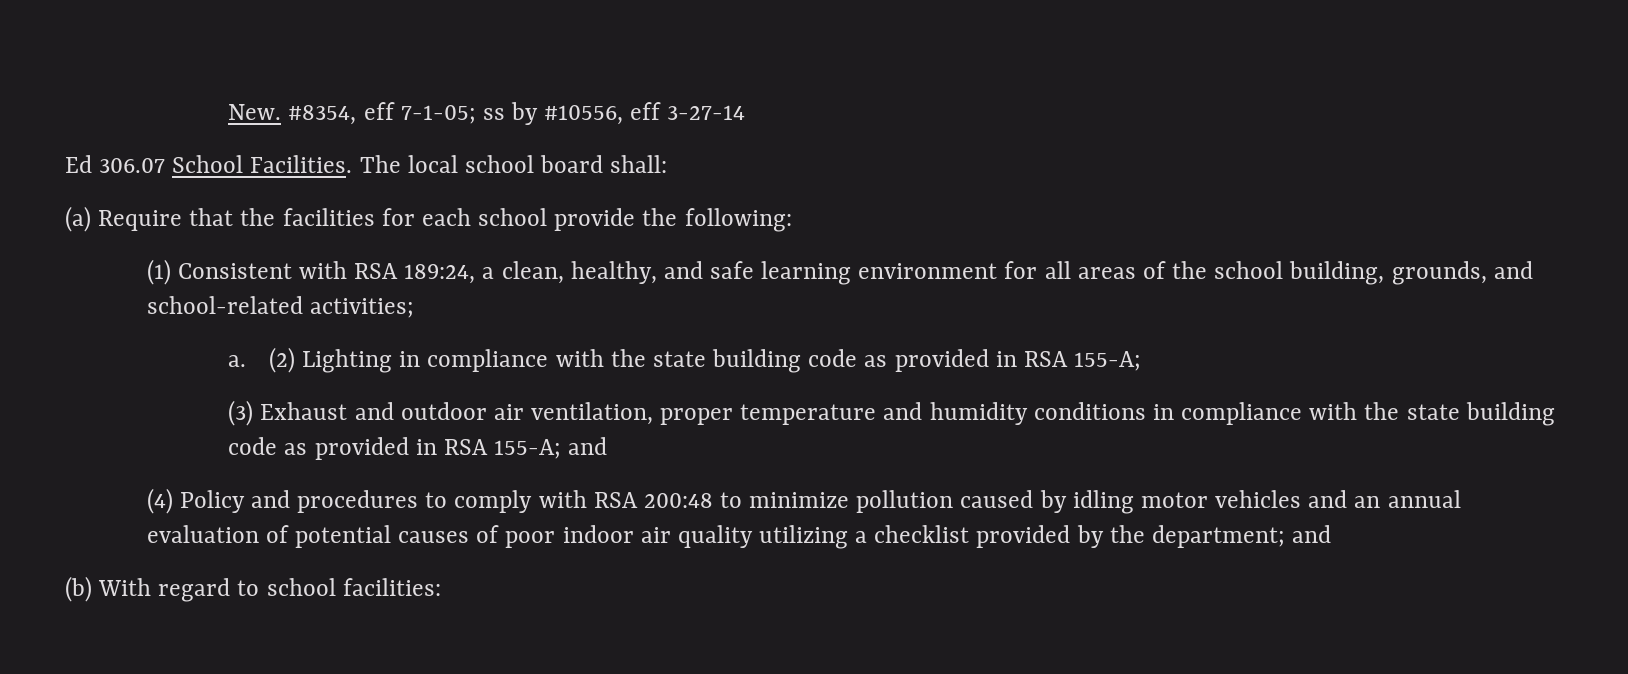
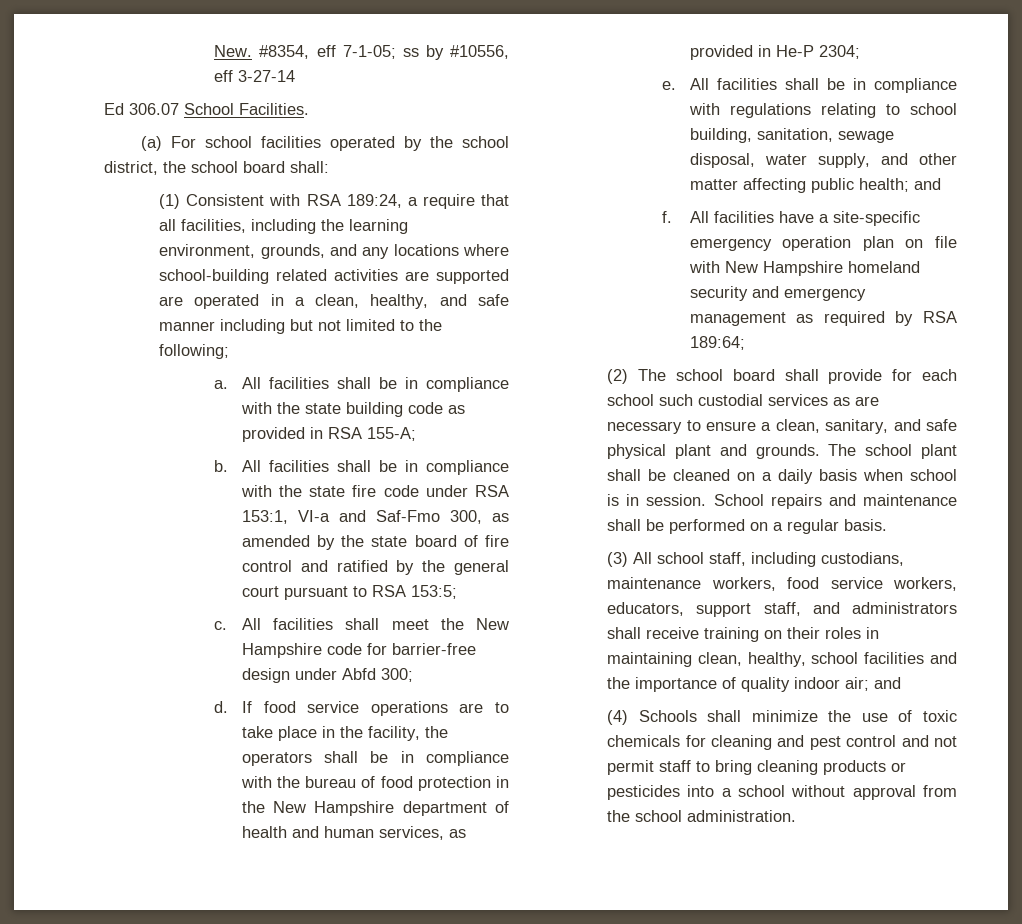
- Ed 306.07 School Facilities. The local school board shall:
- (a) Require that the facilities for each school provide the following:
+ Ed 306.07 School Facilities.
+ (a) For school facilities operated by the school district, the school board shall:
- (1) Consistent with RSA 189:24, a clean, healthy, and safe learning environment for all areas of the school building, grounds, and school-related activities;
- a. (2) Lighting in compliance with the state building code as provided in RSA 155-A;
+ (1) Consistent with RSA 189:24, a require that all facilities, including the learning environment, grounds, and any locations where school-building related activities are supported are operated in a clean, healthy, and safe manner including but not limited to the following;
+ a. All facilities shall be in compliance with the state building code as provided in RSA 155-A;
- (3) Exhaust and outdoor air ventilation, proper temperature and humidity conditions in compliance with the state building code as provided in RSA 155-A; and
- (4) Policy and procedures to comply with RSA 200:48 to minimize pollution caused by idling motor vehicles and an annual evaluation of potential causes of poor indoor air quality utilizing a checklist provided by the department; and
- (b) With regard to school facilities:
+ b. All facilities shall be in compliance with the state fire code under RSA 153:1, VI-a and Saf-Fmo 300, as amended by the state board of fire control and ratified by the general court pursuant to RSA 153:5;
+ c. All facilities shall meet the New Hampshire code for barrier-free design under Abfd 300;
+ d. If food service operations are to take place in the facility, the operators shall be in compliance with the bureau of food protection in the New Hampshire department of health and human services, as provided in He-P 2304;
+ e. All facilities shall be in compliance with regulations relating to school building, sanitation, sewage disposal, water supply, and other matter affecting public health; and
+ f. All facilities have a site-specific emergency operation plan on file with New Hampshire homeland security and emergency management as required by RSA 189:64;
+ (2) The school board shall provide for each school such custodial services as are necessary to ensure a clean, sanitary, and safe physical plant and grounds. The school plant shall be cleaned on a daily basis when school is in session. School repairs and maintenance shall be performed on a regular basis.
+ (3) All school staff, including custodians, maintenance workers, food service workers, educators, support staff, and administrators shall receive training on their roles in maintaining clean, healthy, school facilities and the importance of quality indoor air; and
+ (4) Schools shall minimize the use of toxic chemicals for cleaning and pest control and not permit staff to bring cleaning products or pesticides into a school without approval from the school administration.

